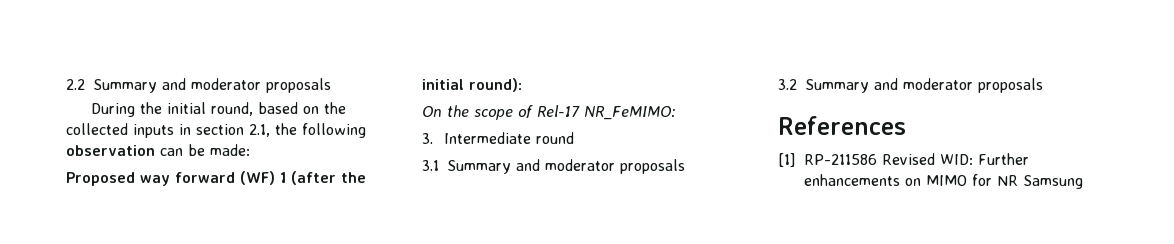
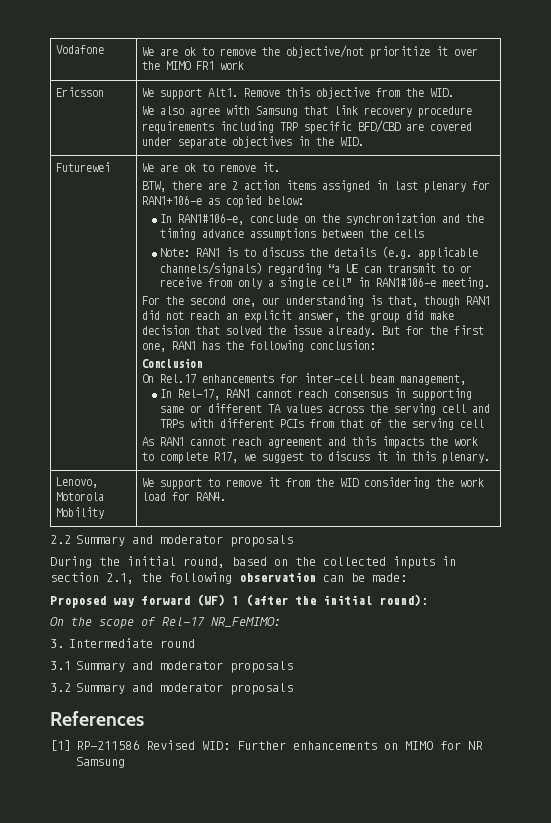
+ Vodafone | We are ok to remove the objective/not prioritize it over the MIMO FR1 work
+ Ericsson | We support Alt1. Remove this objective from the WID.
+ We also agree with Samsung that link recovery procedure requirements including TRP specific BFD/CBD are covered under separate objectives in the WID.
+ Futurewei | We are ok to remove it.
+ BTW, there are 2 action items assigned in last plenary for RAN1+106-e as copied below:
+ In RAN1#106-e, conclude on the synchronization and the timing advance assumptions between the cells
+ Note: RAN1 is to discuss the details (e.g. applicable channels/signals) regarding “a UE can transmit to or receive from only a single cell” in RAN1#106-e meeting.
+ For the second one, our understanding is that, though RAN1 did not reach an explicit answer, the group did make decision that solved the issue already. But for the first one, RAN1 has the following conclusion:
+ Conclusion
+ On Rel.17 enhancements for inter-cell beam management,
+ In Rel-17, RAN1 cannot reach consensus in supporting same or different TA values across the serving cell and TRPs with different PCIs from that of the serving cell
+ As RAN1 cannot reach agreement and this impacts the work to complete R17, we suggest to discuss it in this plenary.
+ Lenovo, Motorola Mobility | We support to remove it from the WID considering the work load for RAN4.

